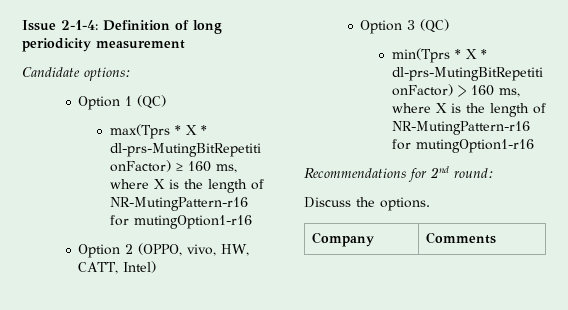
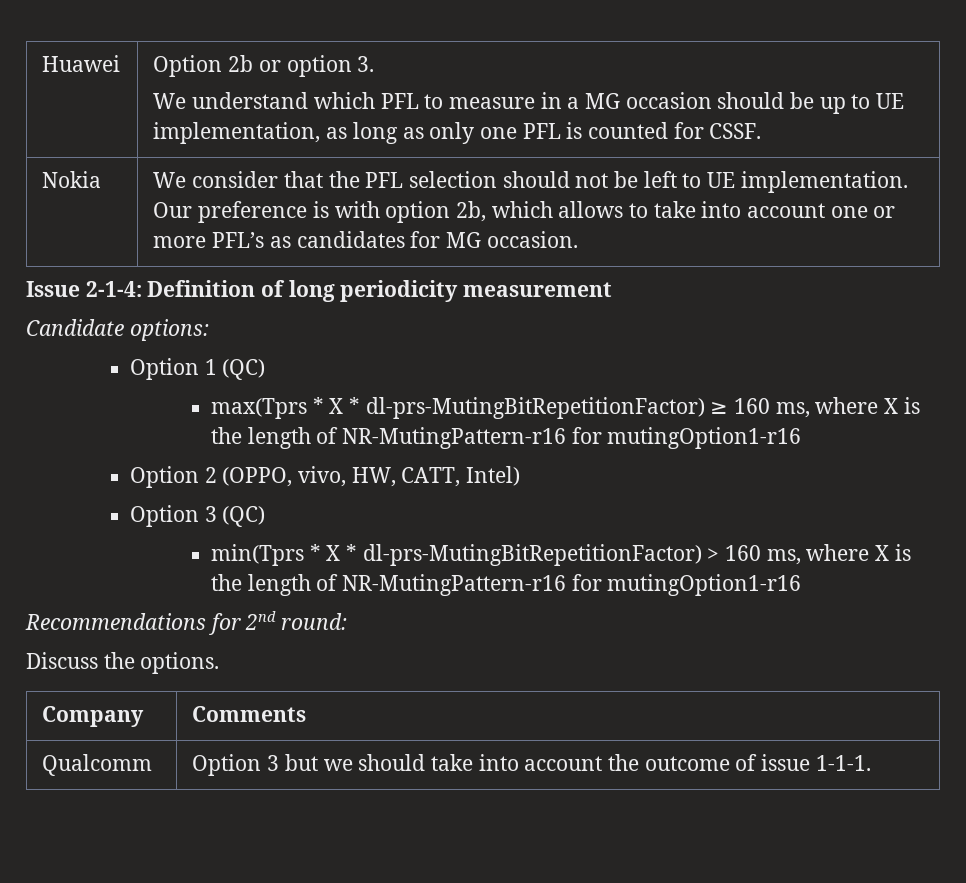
+ Huawei | Option 2b or option 3.
+ We understand which PFL to measure in a MG occasion should be up to UE implementation, as long as only one PFL is counted for CSSF.
+ Nokia | We consider that the PFL selection should not be left to UE implementation. Our preference is with option 2b, which allows to take into account one or more PFL’s as candidates for MG occasion.
+ Qualcomm | Option 3 but we should take into account the outcome of issue 1-1-1.

